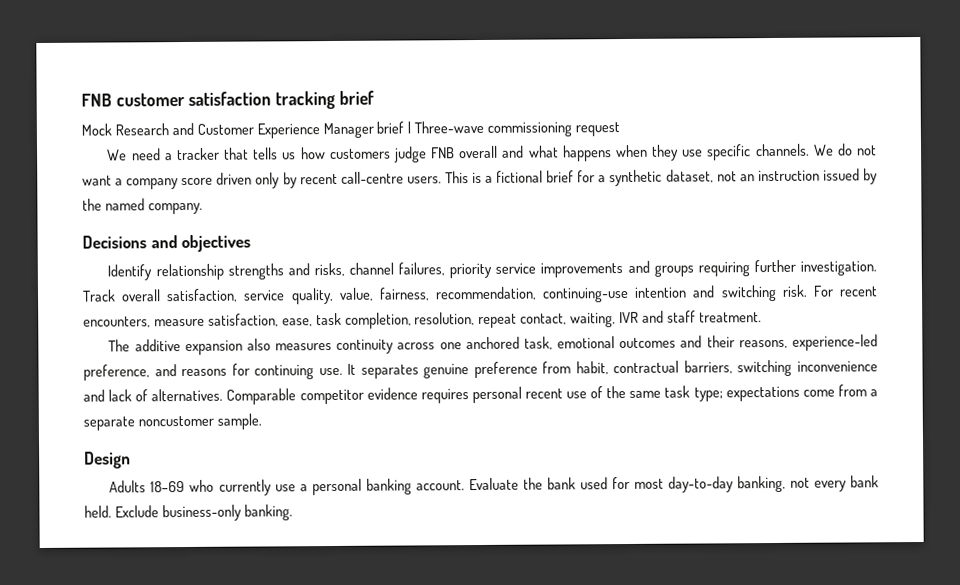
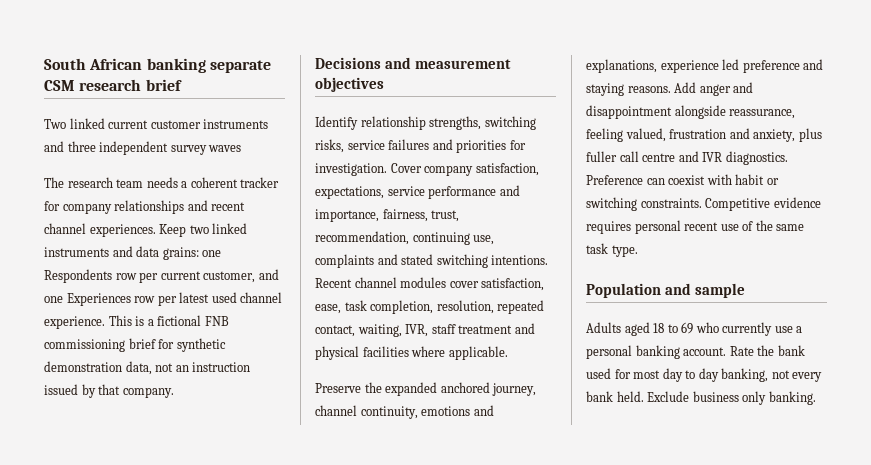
- FNB customer satisfaction tracking brief
- Mock Research and Customer Experience Manager brief | Three-wave commissioning request
- We need a tracker that tells us how customers judge FNB overall and what happens when they use specific channels. We do not want a company score driven only by recent call-centre users. This is a fictional brief for a synthetic dataset, not an instruction issued by the named company.
+ South African banking separate CSM research brief
+ Two linked current customer instruments and three independent survey waves
+ The research team needs a coherent tracker for company relationships and recent channel experiences. Keep two linked instruments and data grains: one Respondents row per current customer, and one Experiences row per latest used channel experience. This is a fictional FNB commissioning brief for synthetic demonstration data, not an instruction issued by that company.
- Decisions and objectives
+ Decisions and measurement objectives
- Identify relationship strengths and risks, channel failures, priority service improvements and groups requiring further investigation. Track overall satisfaction, service quality, value, fairness, recommendation, continuing-use intention and switching risk. For recent encounters, measure satisfaction, ease, task completion, resolution, repeat contact, waiting, IVR and staff treatment.
- The additive expansion also measures continuity across one anchored task, emotional outcomes and their reasons, experience-led preference, and reasons for continuing use. It separates genuine preference from habit, contractual barriers, switching inconvenience and lack of alternatives. Comparable competitor evidence requires personal recent use of the same task type; expectations come from a separate noncustomer sample.
- Design
- Adults 18–69 who currently use a personal banking account.
+ Identify relationship strengths, switching risks, service failures and priorities for investigation. Cover company satisfaction, expectations, service performance and importance, fairness, trust, recommendation, continuing use, complaints and stated switching intentions. Recent channel modules cover satisfaction, ease, task completion, resolution, repeated contact, waiting, IVR, staff treatment and physical facilities where applicable.
+ Preserve the expanded anchored journey, channel continuity, emotions and explanations, experience led preference and staying reasons. Add anger and disappointment alongside reassurance, feeling valued, frustration and anxiety, plus fuller call centre and IVR diagnostics. Preference can coexist with habit or switching constraints. Competitive evidence requires personal recent use of the same task type.
+ Population and sample
+ Adults aged 18 to 69 who currently use a personal banking account.
- Evaluate the bank used for most day-to-day banking, not every bank held.
+ Rate the bank used for most day to day banking, not every bank held.
- Exclude business-only banking.
+ Exclude business only banking.

